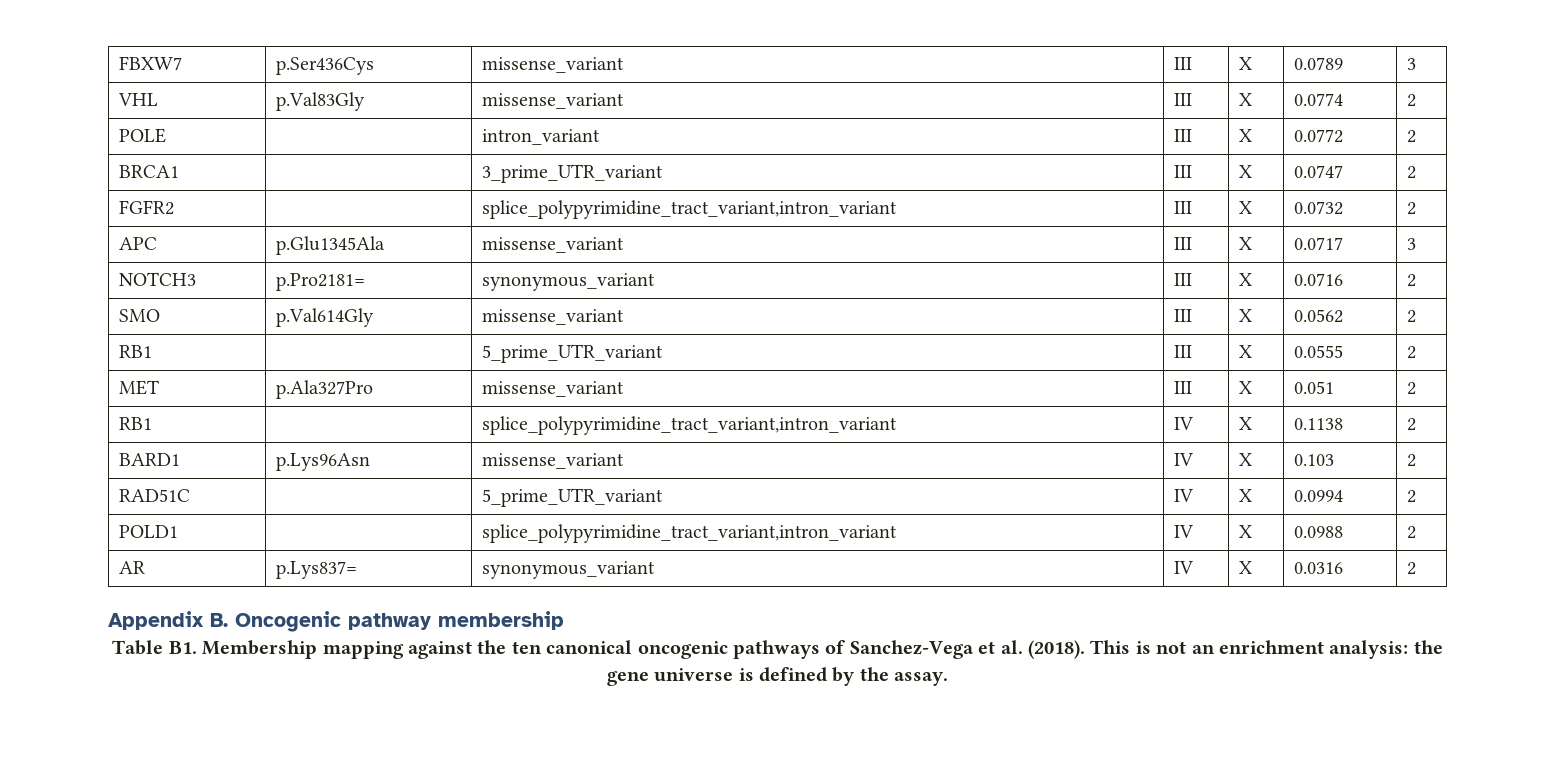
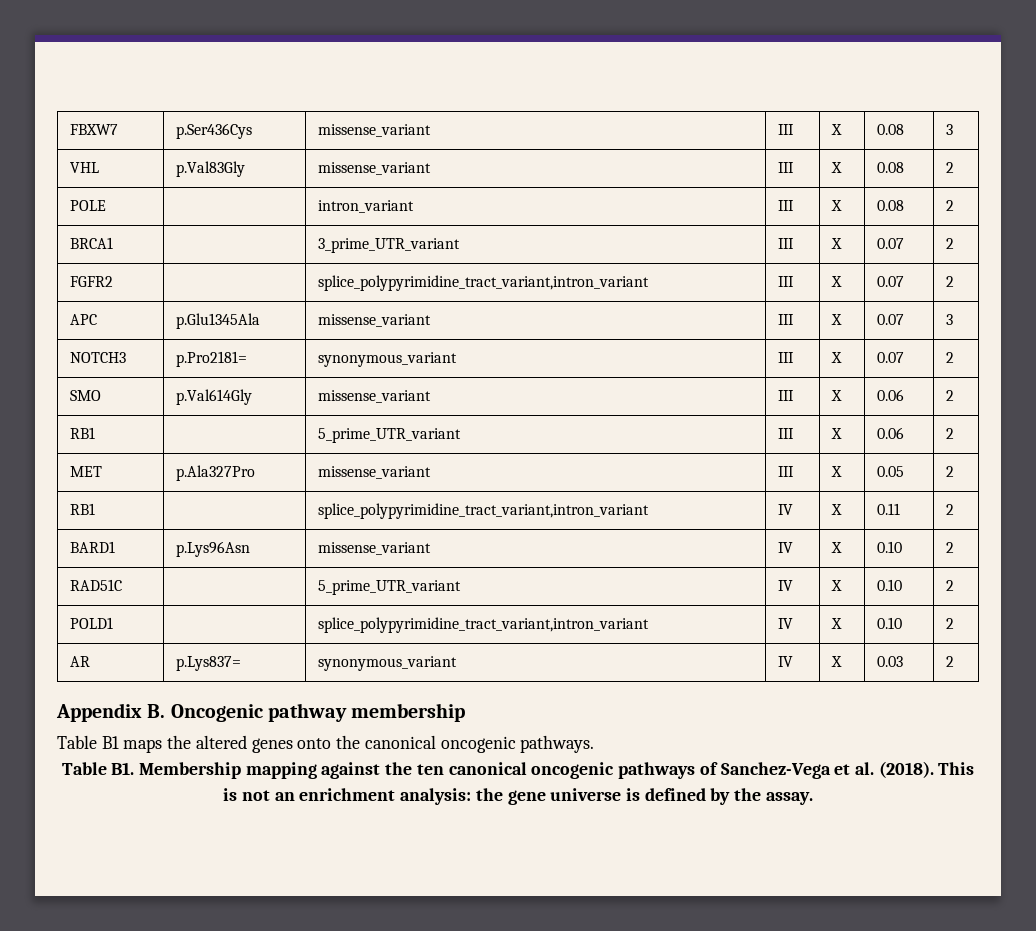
- FBXW7 | p.Ser436Cys | missense_variant | III | X | 0.0789 | 3
+ FBXW7 | p.Ser436Cys | missense_variant | III | X | 0.08 | 3
- VHL | p.Val83Gly | missense_variant | III | X | 0.0774 | 2
+ VHL | p.Val83Gly | missense_variant | III | X | 0.08 | 2
- POLE | | intron_variant | III | X | 0.0772 | 2
+ POLE | | intron_variant | III | X | 0.08 | 2
- BRCA1 | | 3_prime_UTR_variant | III | X | 0.0747 | 2
+ BRCA1 | | 3_prime_UTR_variant | III | X | 0.07 | 2
- FGFR2 | | splice_polypyrimidine_tract_variant,intron_variant | III | X | 0.0732 | 2
+ FGFR2 | | splice_polypyrimidine_tract_variant,intron_variant | III | X | 0.07 | 2
- APC | p.Glu1345Ala | missense_variant | III | X | 0.0717 | 3
+ APC | p.Glu1345Ala | missense_variant | III | X | 0.07 | 3
- NOTCH3 | p.Pro2181= | synonymous_variant | III | X | 0.0716 | 2
+ NOTCH3 | p.Pro2181= | synonymous_variant | III | X | 0.07 | 2
- SMO | p.Val614Gly | missense_variant | III | X | 0.0562 | 2
+ SMO | p.Val614Gly | missense_variant | III | X | 0.06 | 2
- RB1 | | 5_prime_UTR_variant | III | X | 0.0555 | 2
+ RB1 | | 5_prime_UTR_variant | III | X | 0.06 | 2
- MET | p.Ala327Pro | missense_variant | III | X | 0.051 | 2
+ MET | p.Ala327Pro | missense_variant | III | X | 0.05 | 2
- RB1 | | splice_polypyrimidine_tract_variant,intron_variant | IV | X | 0.1138 | 2
+ RB1 | | splice_polypyrimidine_tract_variant,intron_variant | IV | X | 0.11 | 2
- BARD1 | p.Lys96Asn | missense_variant | IV | X | 0.103 | 2
+ BARD1 | p.Lys96Asn | missense_variant | IV | X | 0.10 | 2
- RAD51C | | 5_prime_UTR_variant | IV | X | 0.0994 | 2
+ RAD51C | | 5_prime_UTR_variant | IV | X | 0.10 | 2
- POLD1 | | splice_polypyrimidine_tract_variant,intron_variant | IV | X | 0.0988 | 2
+ POLD1 | | splice_polypyrimidine_tract_variant,intron_variant | IV | X | 0.10 | 2
- AR | p.Lys837= | synonymous_variant | IV | X | 0.0316 | 2
+ AR | p.Lys837= | synonymous_variant | IV | X | 0.03 | 2
+ Table B1 maps the altered genes onto the canonical oncogenic pathways.

